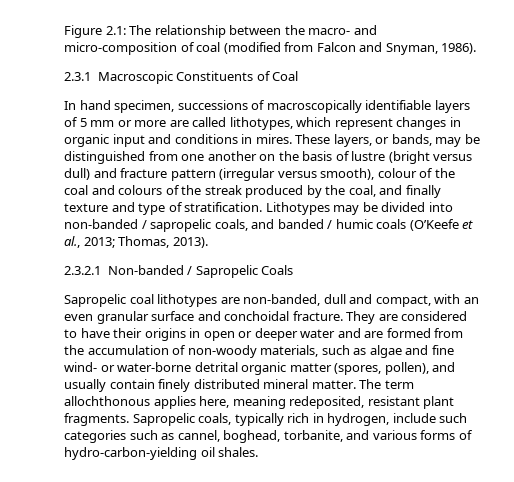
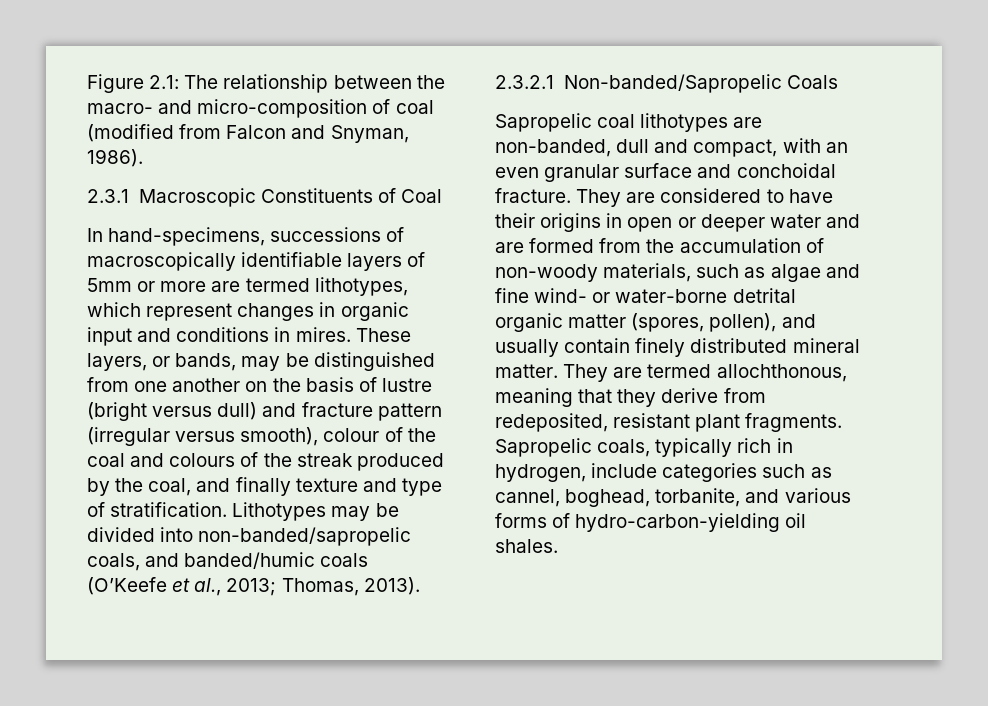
- In hand specimen, successions of macroscopically identifiable layers of 5 mm or more are called lithotypes, which represent changes in organic input and conditions in mires.
+ In hand-specimens, successions of macroscopically identifiable layers of 5mm or more are termed lithotypes, which represent changes in organic input and conditions in mires.
- Lithotypes may be divided into non-banded / sapropelic coals, and banded / humic coals (O’Keefe et al., 2013; Thomas, 2013).
+ Lithotypes may be divided into non-banded/sapropelic coals, and banded/humic coals (O’Keefe et al., 2013; Thomas, 2013).
- 2.3.2.1 Non-banded / Sapropelic Coals
+ 2.3.2.1 Non-banded/Sapropelic Coals
- The term allochthonous applies here, meaning redeposited, resistant plant fragments.
+ They are termed allochthonous, meaning that they derive from redeposited, resistant plant fragments.
- Sapropelic coals, typically rich in hydrogen, include such categories such as cannel, boghead, torbanite, and various forms of hydro-carbon-yielding oil shales.
+ Sapropelic coals, typically rich in hydrogen, include categories such as cannel, boghead, torbanite, and various forms of hydro-carbon-yielding oil shales.

